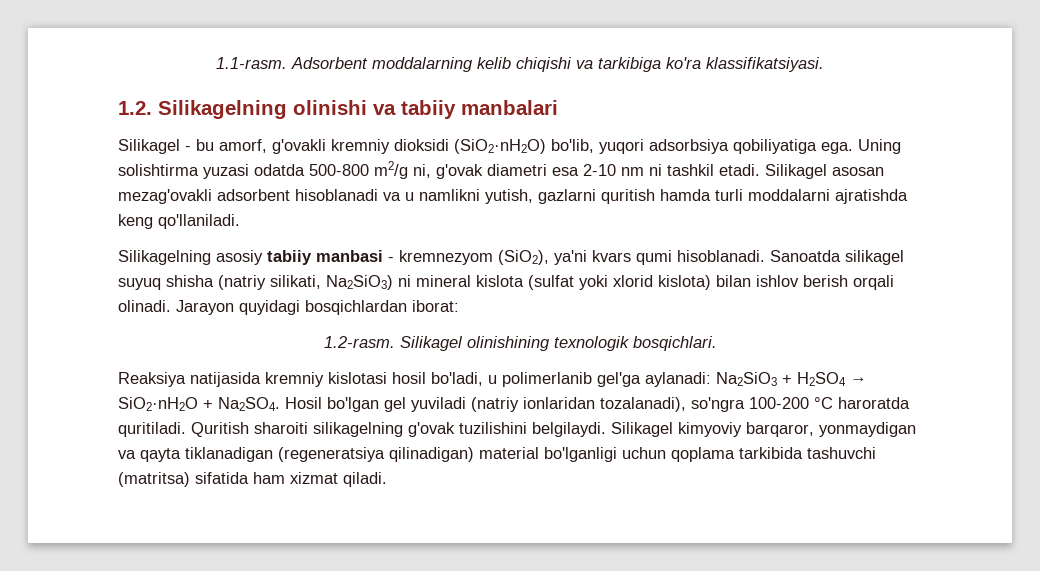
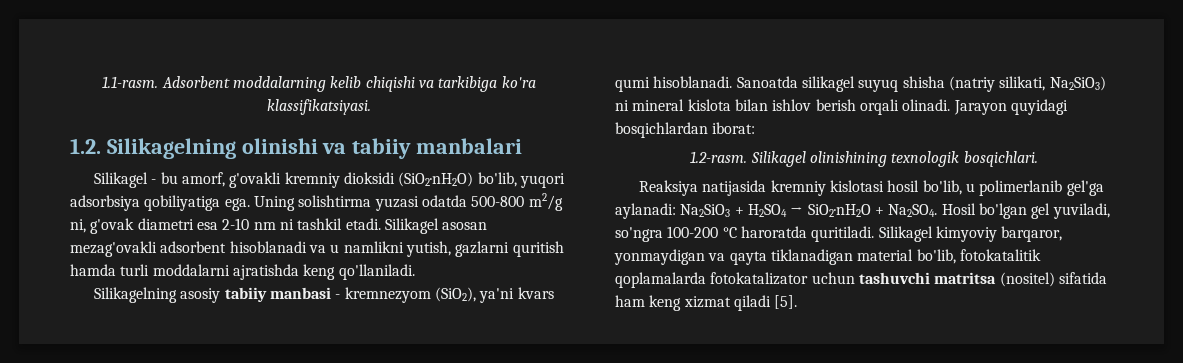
- Sanoatda silikagel suyuq shisha (natriy silikati, Na2SiO3) ni mineral kislota (sulfat yoki xlorid kislota) bilan ishlov berish orqali olinadi.
+ Sanoatda silikagel suyuq shisha (natriy silikati, Na2SiO3) ni mineral kislota bilan ishlov berish orqali olinadi.
- Reaksiya natijasida kremniy kislotasi hosil bo'ladi, u polimerlanib gel'ga aylanadi: Na2SiO3 + H2SO4 → SiO2·nH2O + Na2SO4.
+ Reaksiya natijasida kremniy kislotasi hosil bo'lib, u polimerlanib gel'ga aylanadi: Na2SiO3 + H2SO4 → SiO2·nH2O + Na2SO4.
- Hosil bo'lgan gel yuviladi (natriy ionlaridan tozalanadi), so'ngra 100-200 °C haroratda quritiladi.
+ Hosil bo'lgan gel yuviladi, so'ngra 100-200 °C haroratda quritiladi.
- Quritish sharoiti silikagelning g'ovak tuzilishini belgilaydi.
- Silikagel kimyoviy barqaror, yonmaydigan va qayta tiklanadigan (regeneratsiya qilinadigan) material bo'lganligi uchun qoplama tarkibida tashuvchi (matritsa) sifatida ham xizmat qiladi.
+ Silikagel kimyoviy barqaror, yonmaydigan va qayta tiklanadigan material bo'lib, fotokatalitik qoplamalarda fotokatalizator uchun tashuvchi matritsa (nositel) sifatida ham keng xizmat qiladi [5].

